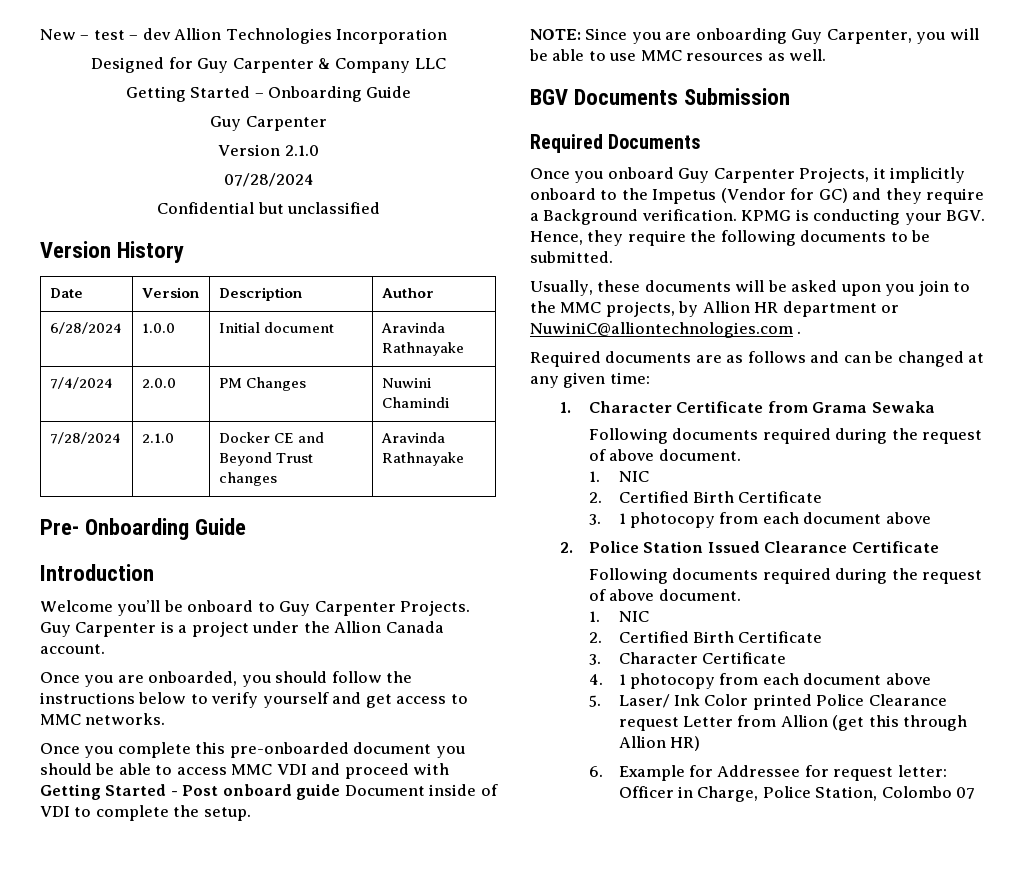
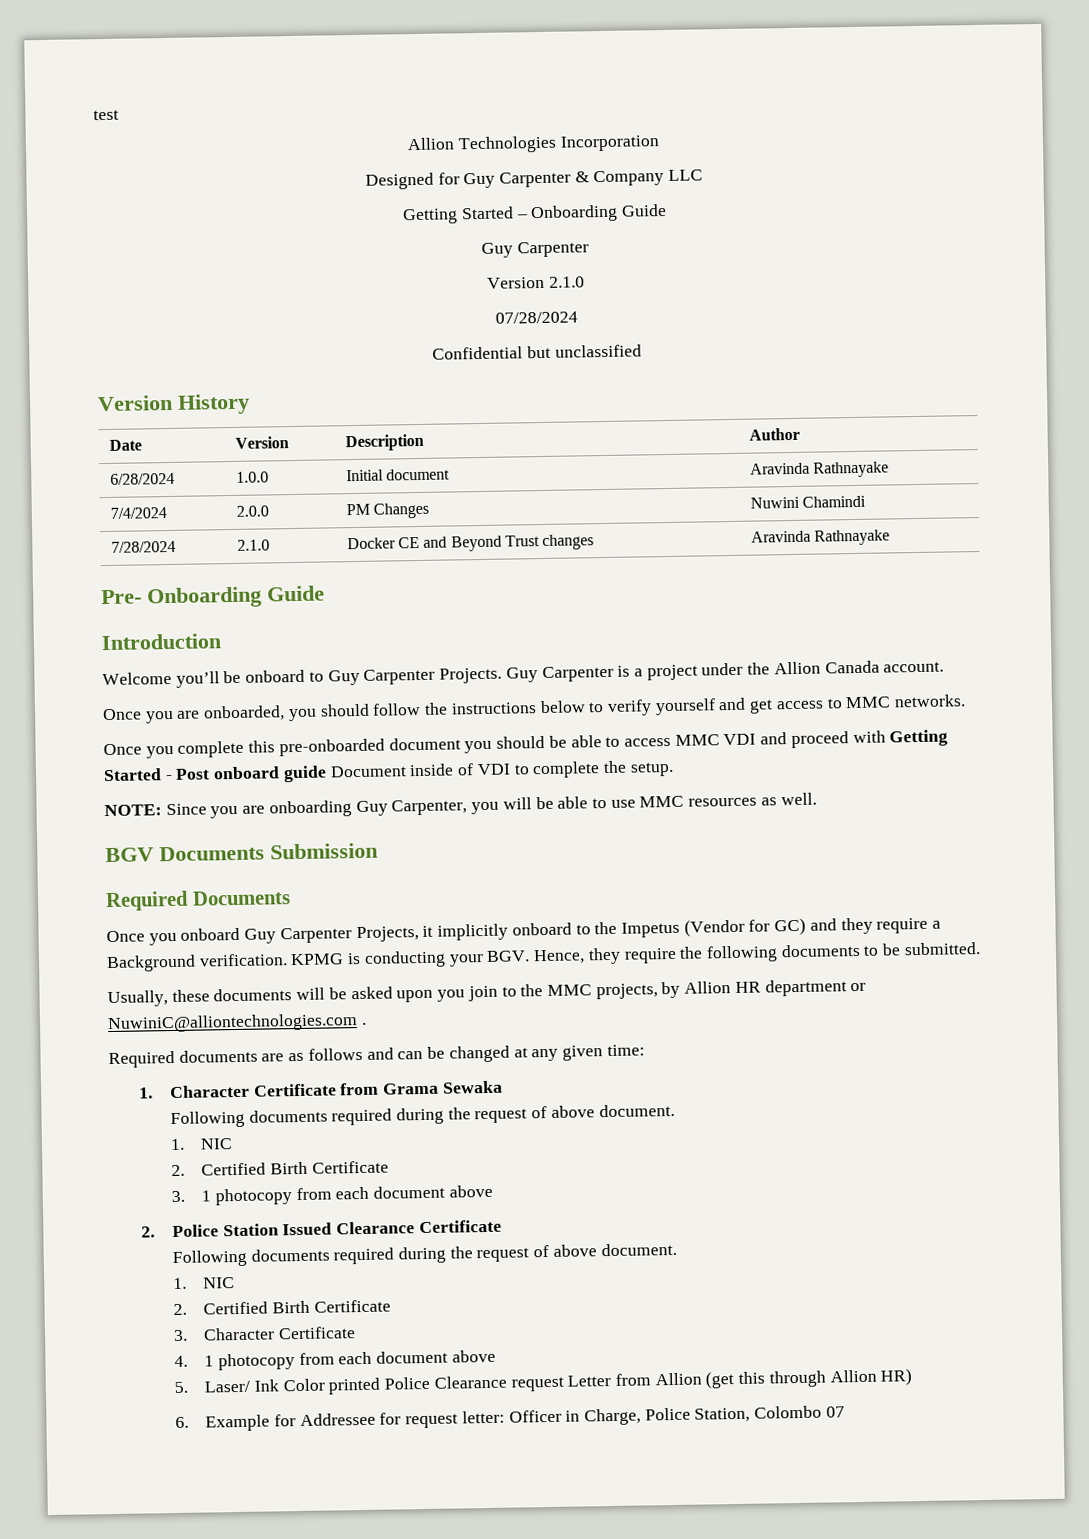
- New – test – dev Allion Technologies Incorporation
+ test
+ Allion Technologies Incorporation

